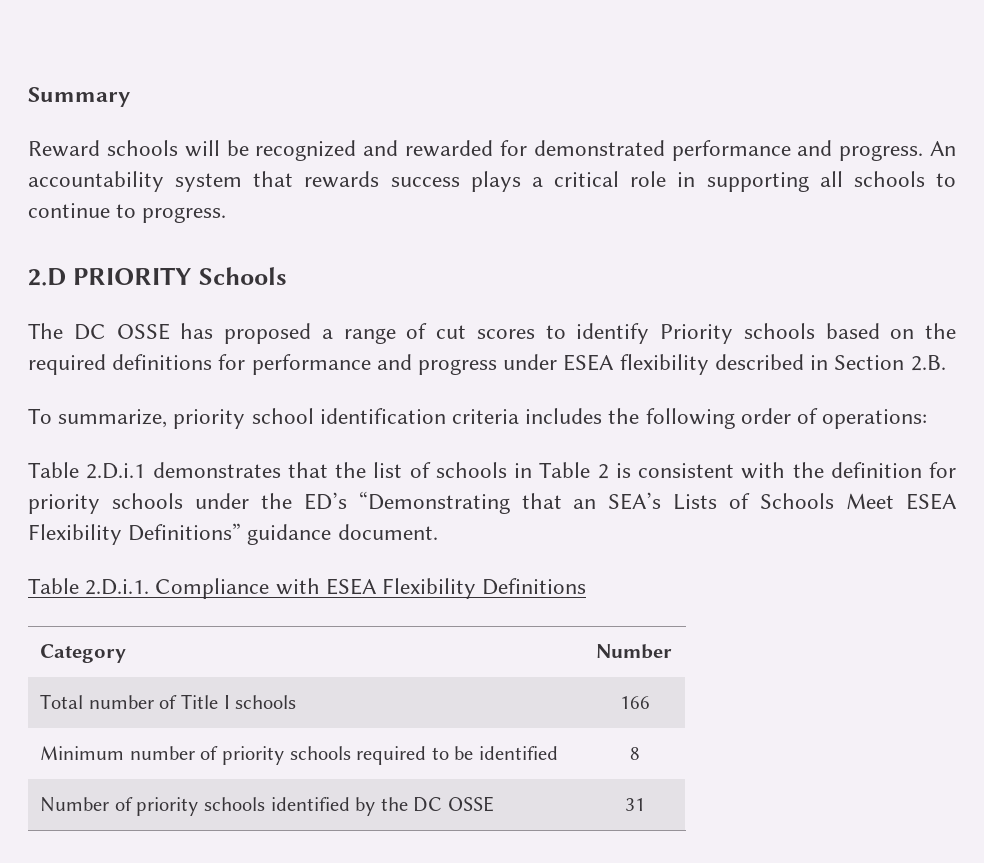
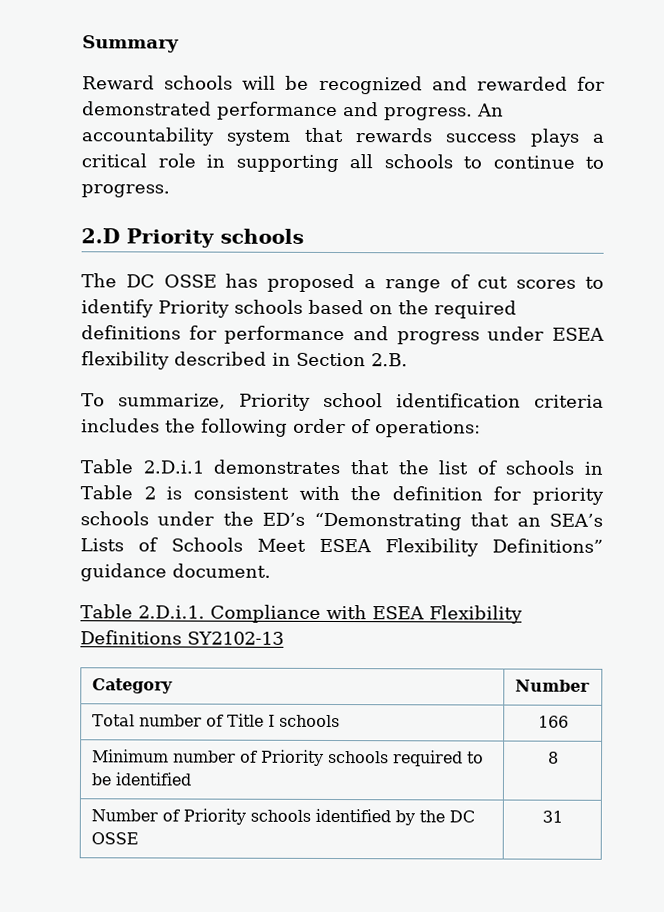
- 2.D PRIORITY Schools
+ 2.D Priority schools
- To summarize, priority school identification criteria includes the following order of operations:
+ To summarize, Priority school identification criteria includes the following order of operations:
- Table 2.D.i.1. Compliance with ESEA Flexibility Definitions
+ Table 2.D.i.1. Compliance with ESEA Flexibility Definitions SY2102-13
- Minimum number of priority schools required to be identified | 8
+ Minimum number of Priority schools required to be identified | 8
- Number of priority schools identified by the DC OSSE | 31
+ Number of Priority schools identified by the DC OSSE | 31

